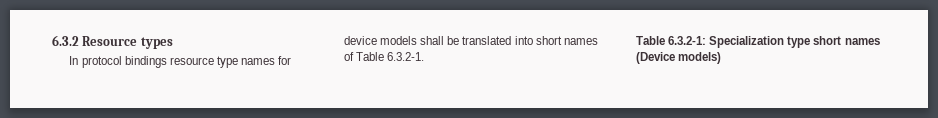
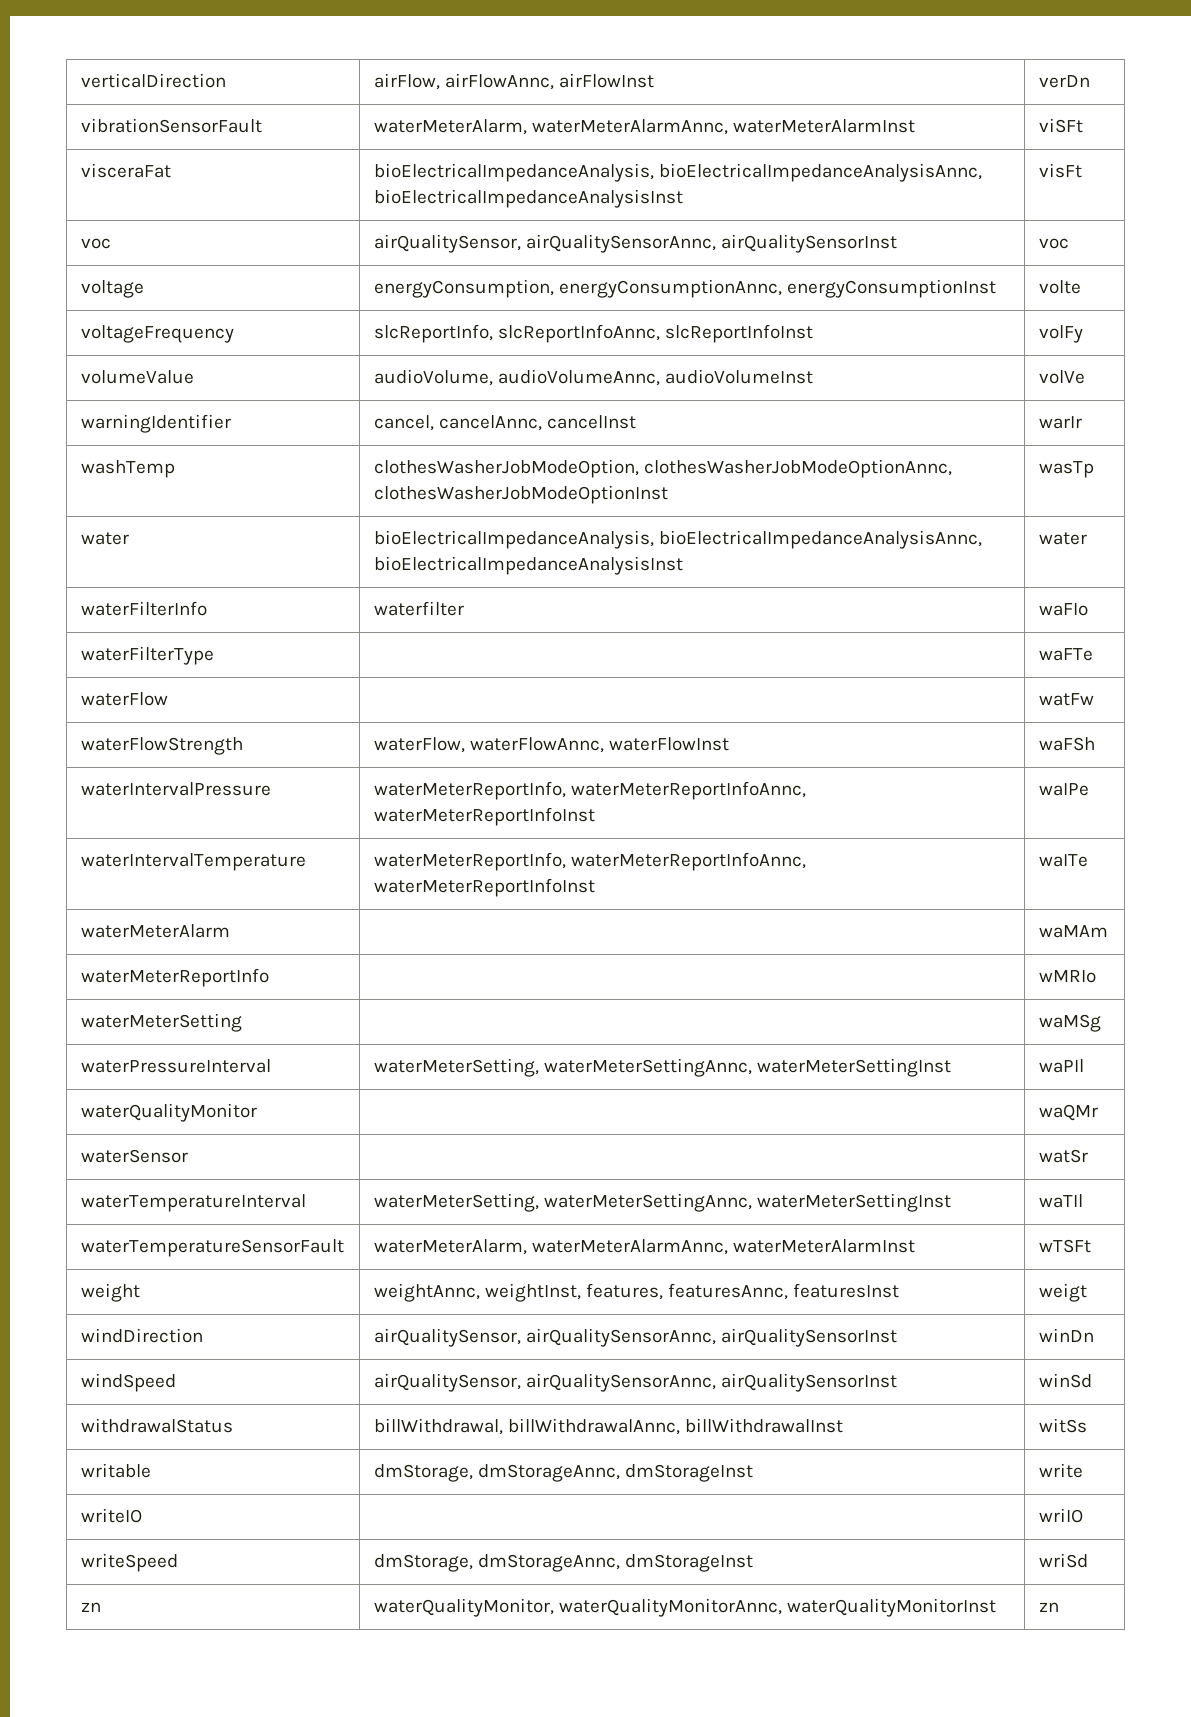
- 6.3.2 Resource types
- In protocol bindings resource type names for device models shall be translated into short names of Table 6.3.2-1.
- Table 6.3.2-1: Specialization type short names (Device models)
+ verticalDirection | airFlow, airFlowAnnc, airFlowInst | verDn
+ vibrationSensorFault | waterMeterAlarm, waterMeterAlarmAnnc, waterMeterAlarmInst | viSFt
+ visceraFat | bioElectricalImpedanceAnalysis, bioElectricalImpedanceAnalysisAnnc, bioElectricalImpedanceAnalysisInst | visFt
+ voc | airQualitySensor, airQualitySensorAnnc, airQualitySensorInst | voc
+ voltage | energyConsumption, energyConsumptionAnnc, energyConsumptionInst | volte
+ voltageFrequency | slcReportInfo, slcReportInfoAnnc, slcReportInfoInst | volFy
+ volumeValue | audioVolume, audioVolumeAnnc, audioVolumeInst | volVe
+ warningIdentifier | cancel, cancelAnnc, cancelInst | warIr
+ washTemp | clothesWasherJobModeOption, clothesWasherJobModeOptionAnnc, clothesWasherJobModeOptionInst | wasTp
+ water | bioElectricalImpedanceAnalysis, bioElectricalImpedanceAnalysisAnnc, bioElectricalImpedanceAnalysisInst | water
+ waterFilterInfo | waterfilter | waFIo
+ waterFilterType | | waFTe
+ waterFlow | | watFw
+ waterFlowStrength | waterFlow, waterFlowAnnc, waterFlowInst | waFSh
+ waterIntervalPressure | waterMeterReportInfo, waterMeterReportInfoAnnc, waterMeterReportInfoInst | waIPe
+ waterIntervalTemperature | waterMeterReportInfo, waterMeterReportInfoAnnc, waterMeterReportInfoInst | waITe
+ waterMeterAlarm | | waMAm
+ waterMeterReportInfo | | wMRIo
+ waterMeterSetting | | waMSg
+ waterPressureInterval | waterMeterSetting, waterMeterSettingAnnc, waterMeterSettingInst | waPIl
+ waterQualityMonitor | | waQMr
+ waterSensor | | watSr
+ waterTemperatureInterval | waterMeterSetting, waterMeterSettingAnnc, waterMeterSettingInst | waTIl
+ waterTemperatureSensorFault | waterMeterAlarm, waterMeterAlarmAnnc, waterMeterAlarmInst | wTSFt
+ weight | weightAnnc, weightInst, features, featuresAnnc, featuresInst | weigt
+ windDirection | airQualitySensor, airQualitySensorAnnc, airQualitySensorInst | winDn
+ windSpeed | airQualitySensor, airQualitySensorAnnc, airQualitySensorInst | winSd
+ withdrawalStatus | billWithdrawal, billWithdrawalAnnc, billWithdrawalInst | witSs
+ writable | dmStorage, dmStorageAnnc, dmStorageInst | write
+ writeIO | | wriIO
+ writeSpeed | dmStorage, dmStorageAnnc, dmStorageInst | wriSd
+ zn | waterQualityMonitor, waterQualityMonitorAnnc, waterQualityMonitorInst | zn

